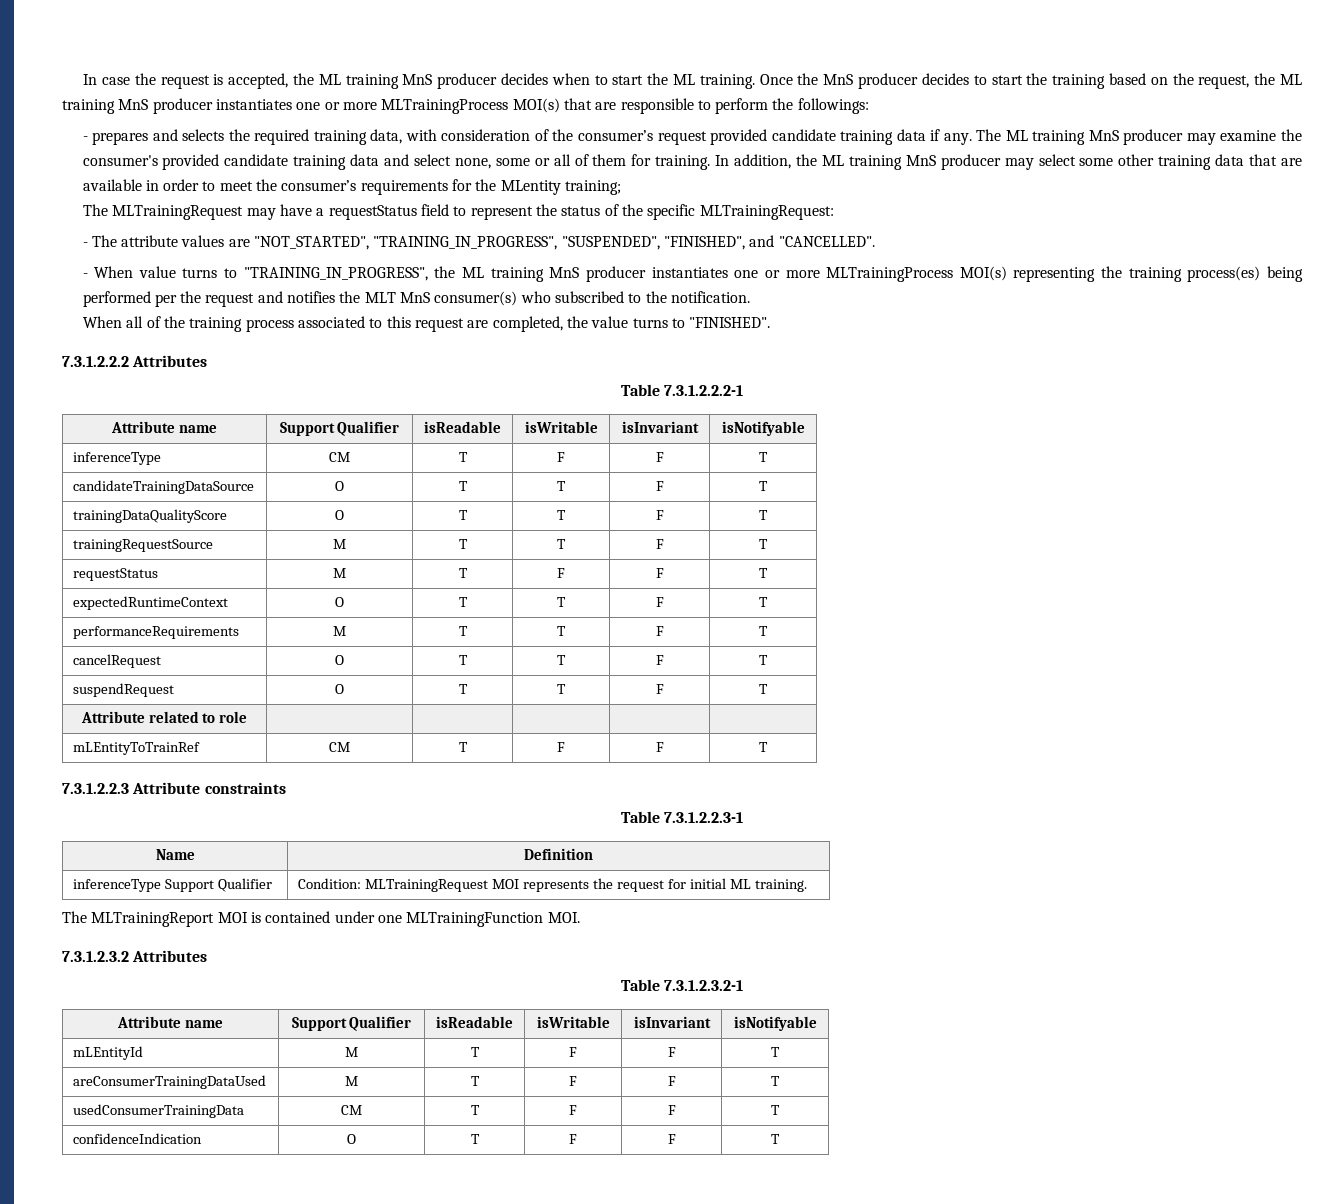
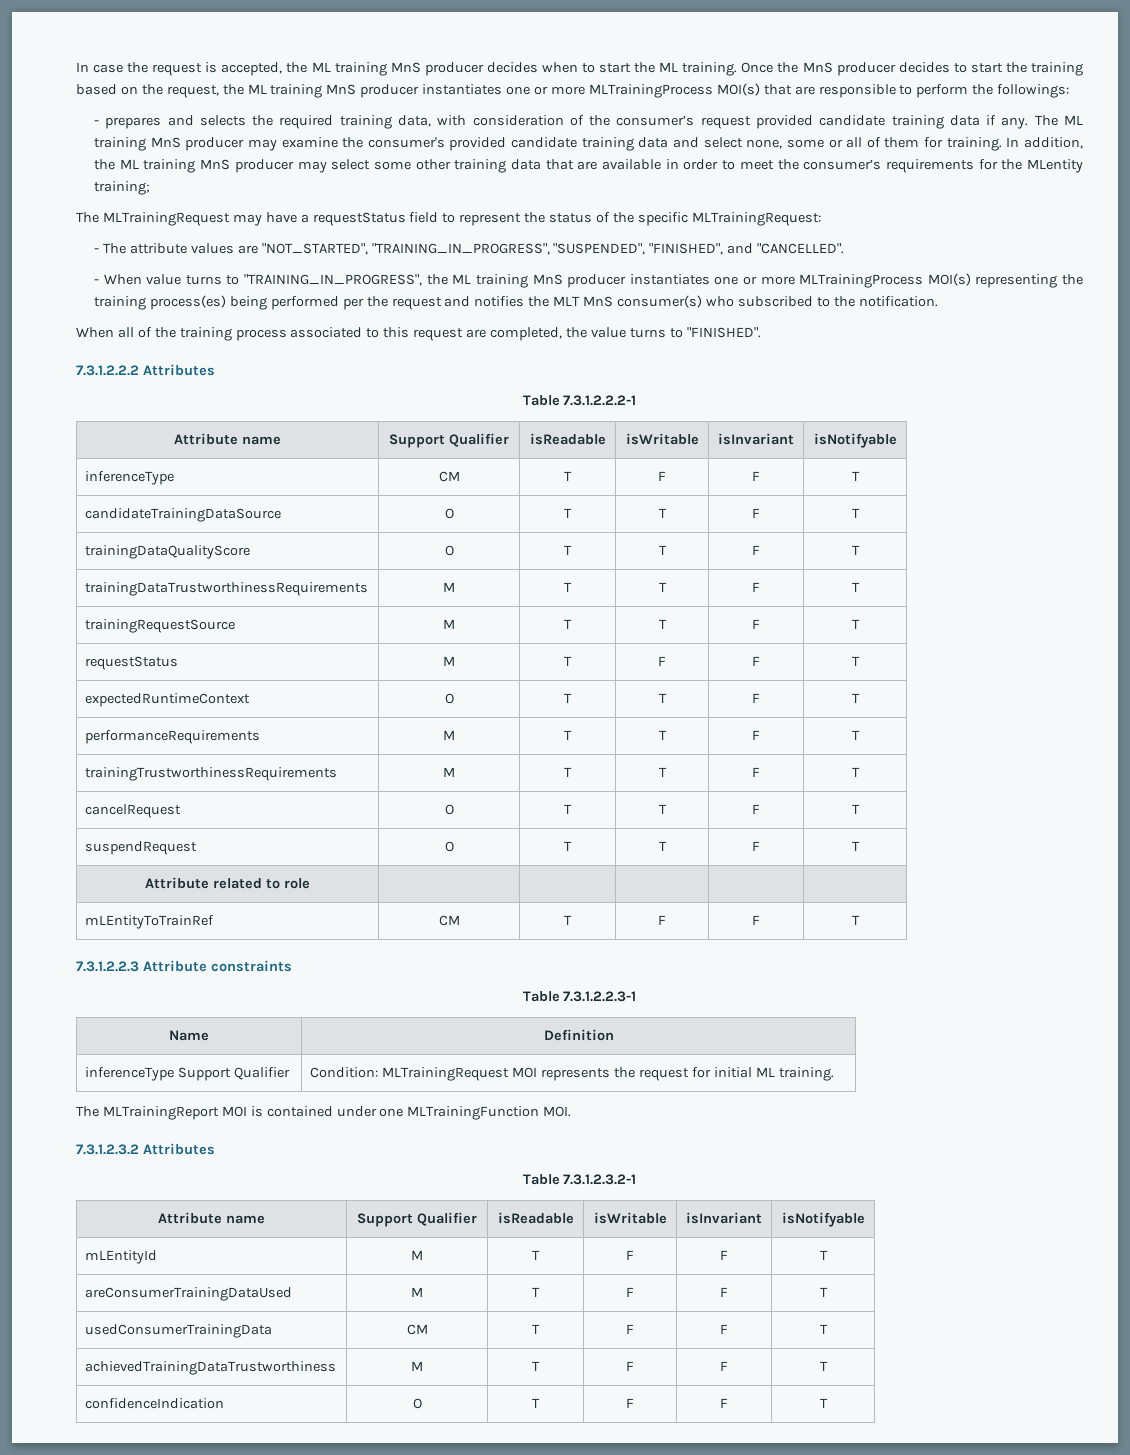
+ trainingDataTrustworthinessRequirements | M | T | T | F | T
+ trainingTrustworthinessRequirements | M | T | T | F | T
+ achievedTrainingDataTrustworthiness | M | T | F | F | T

